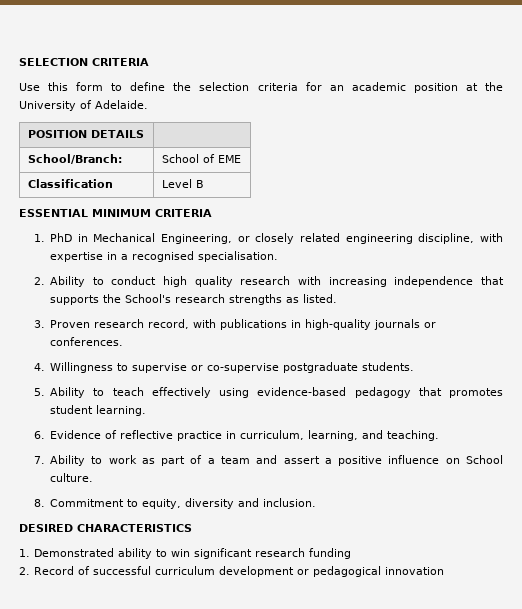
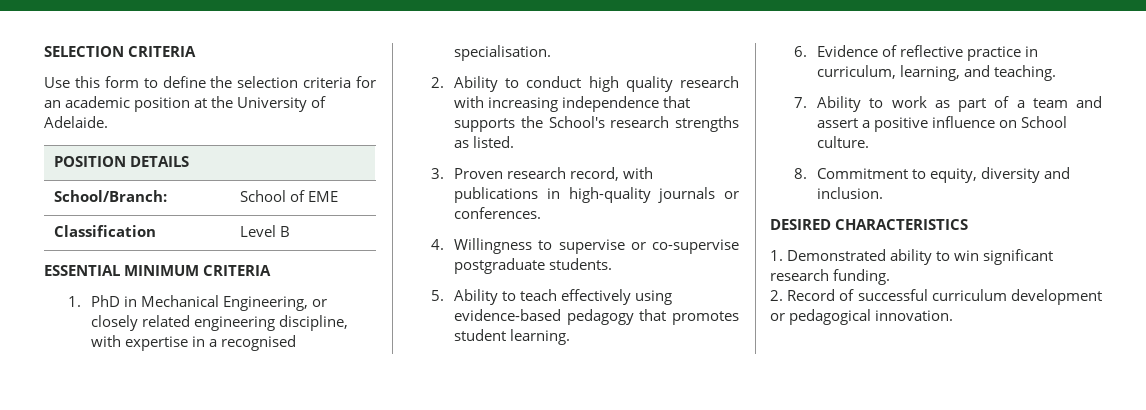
- 1. Demonstrated ability to win significant research funding
+ 1. Demonstrated ability to win significant research funding.
- 2. Record of successful curriculum development or pedagogical innovation
+ 2. Record of successful curriculum development or pedagogical innovation.

